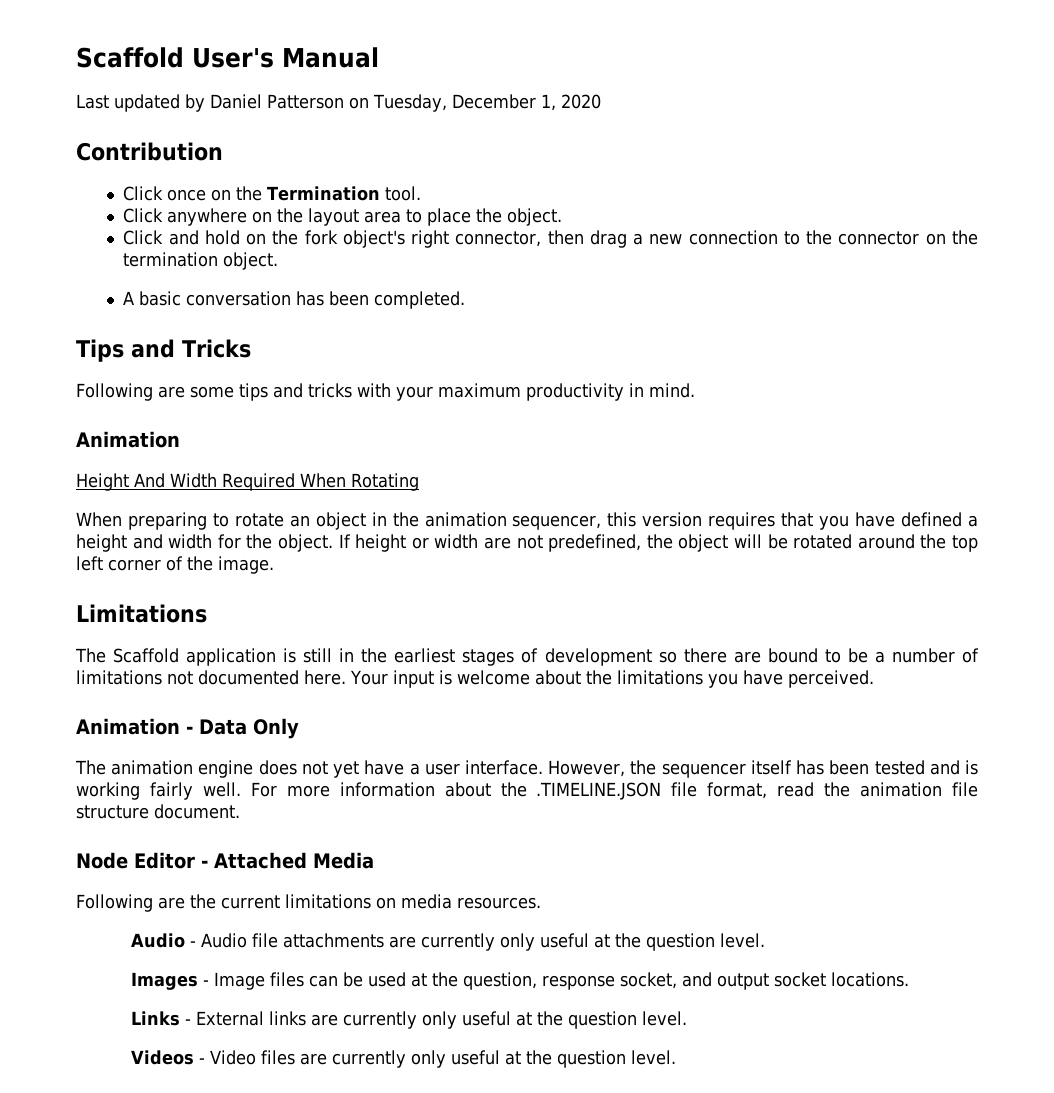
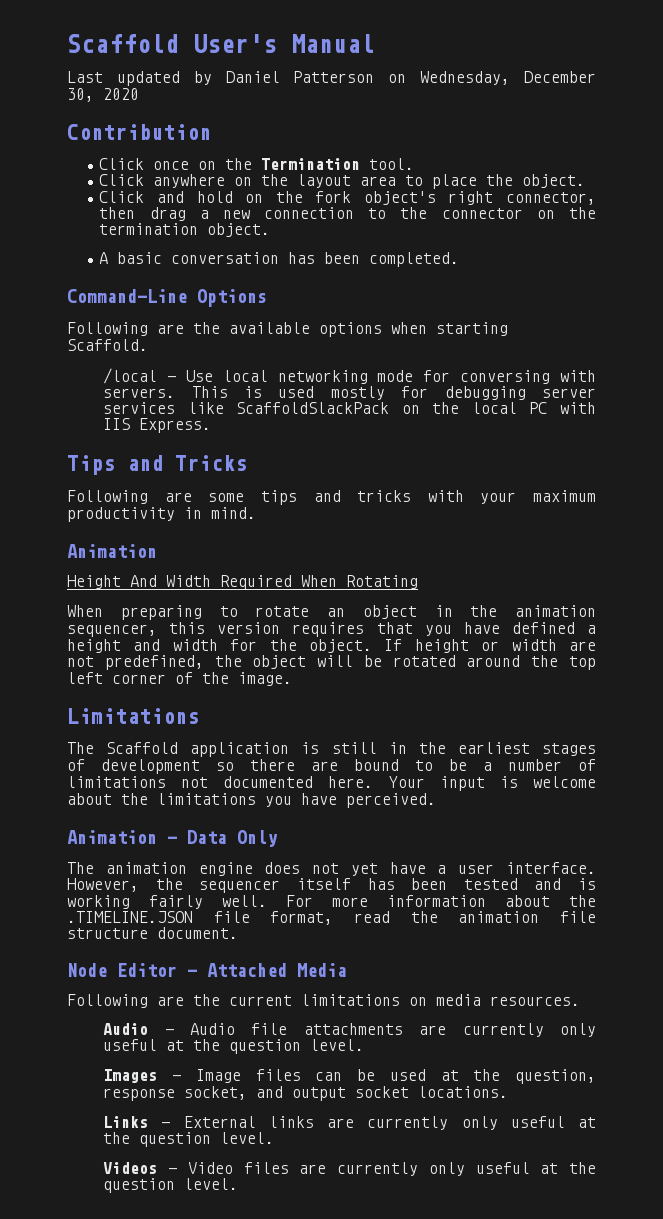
- Last updated by Daniel Patterson on Tuesday, December 1, 2020
+ Last updated by Daniel Patterson on Wednesday, December 30, 2020
+ Command-Line Options
+ Following are the available options when starting Scaffold.
+ /local - Use local networking mode for conversing with servers. This is used mostly for debugging server services like ScaffoldSlackPack on the local PC with IIS Express.

